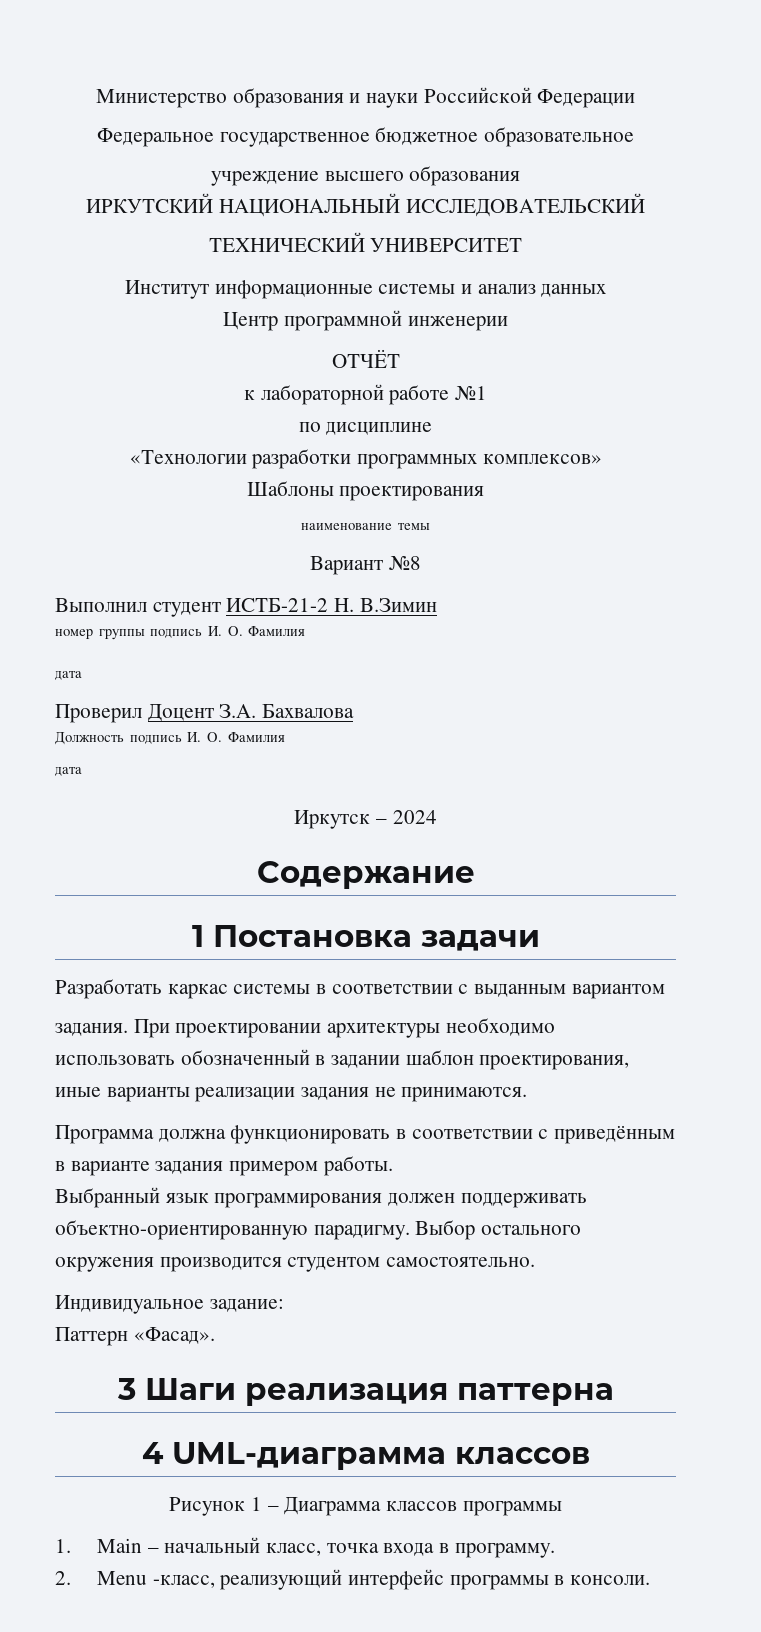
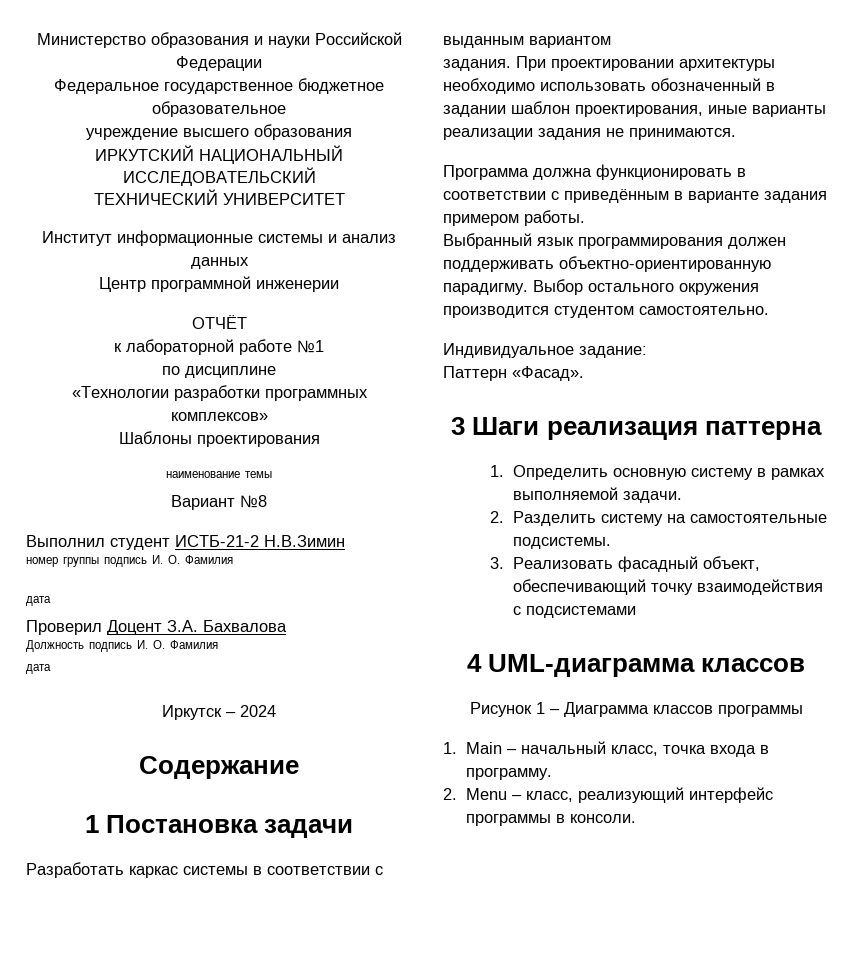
- Выполнил cтудент ИСТБ-21-2 Н. В.Зимин
+ Выполнил cтудент ИСТБ-21-2 Н.В.Зимин
+ 1. Определить основную систему в рамках выполняемой задачи.
+ 2. Разделить систему на самостоятельные подсистемы.
+ 3. Реализовать фасадный объект, обеспечивающий точку взаимодействия с подсистемами
- 2. Menu -класс, реализующий интерфейс программы в консоли.
+ 2. Menu – класс, реализующий интерфейс программы в консоли.

